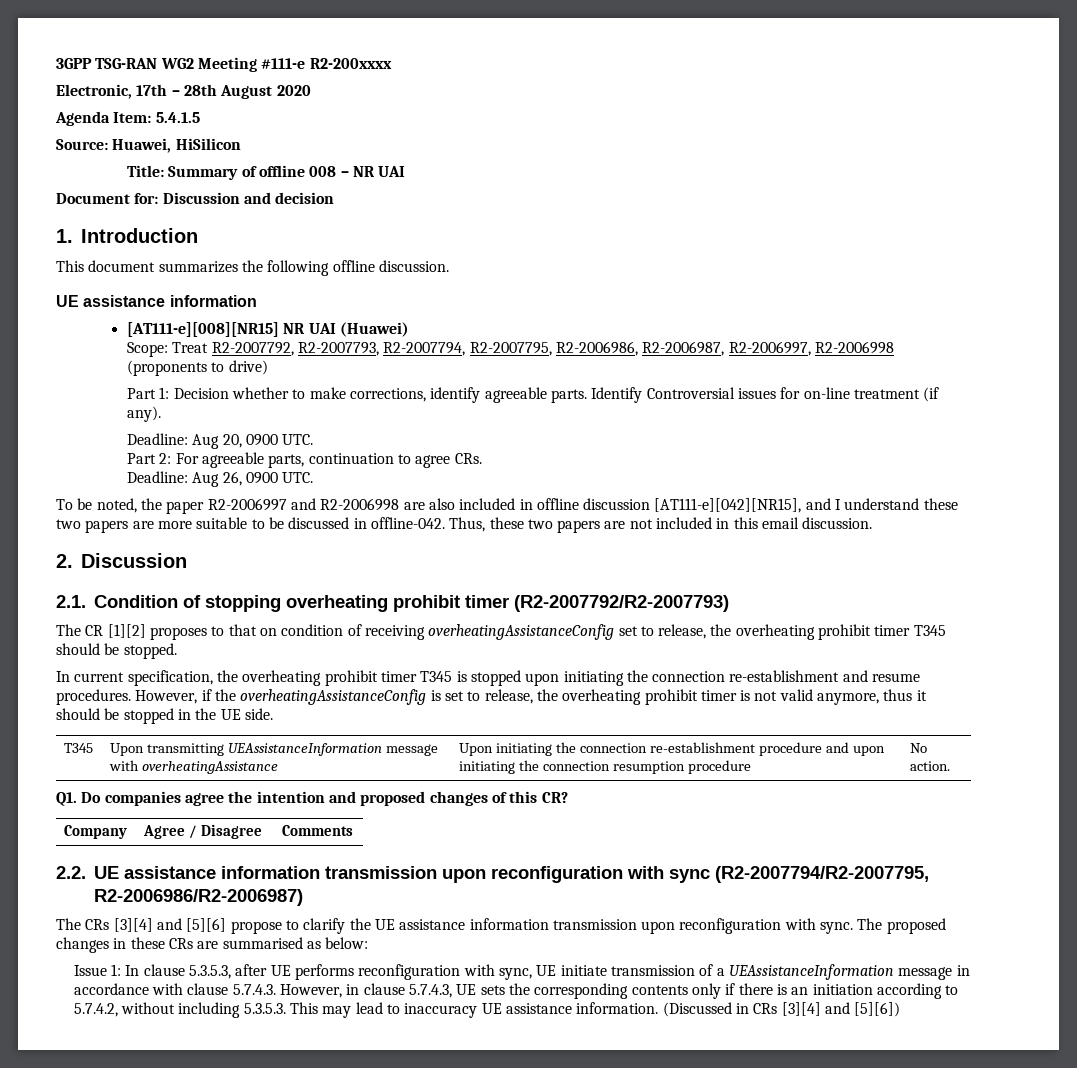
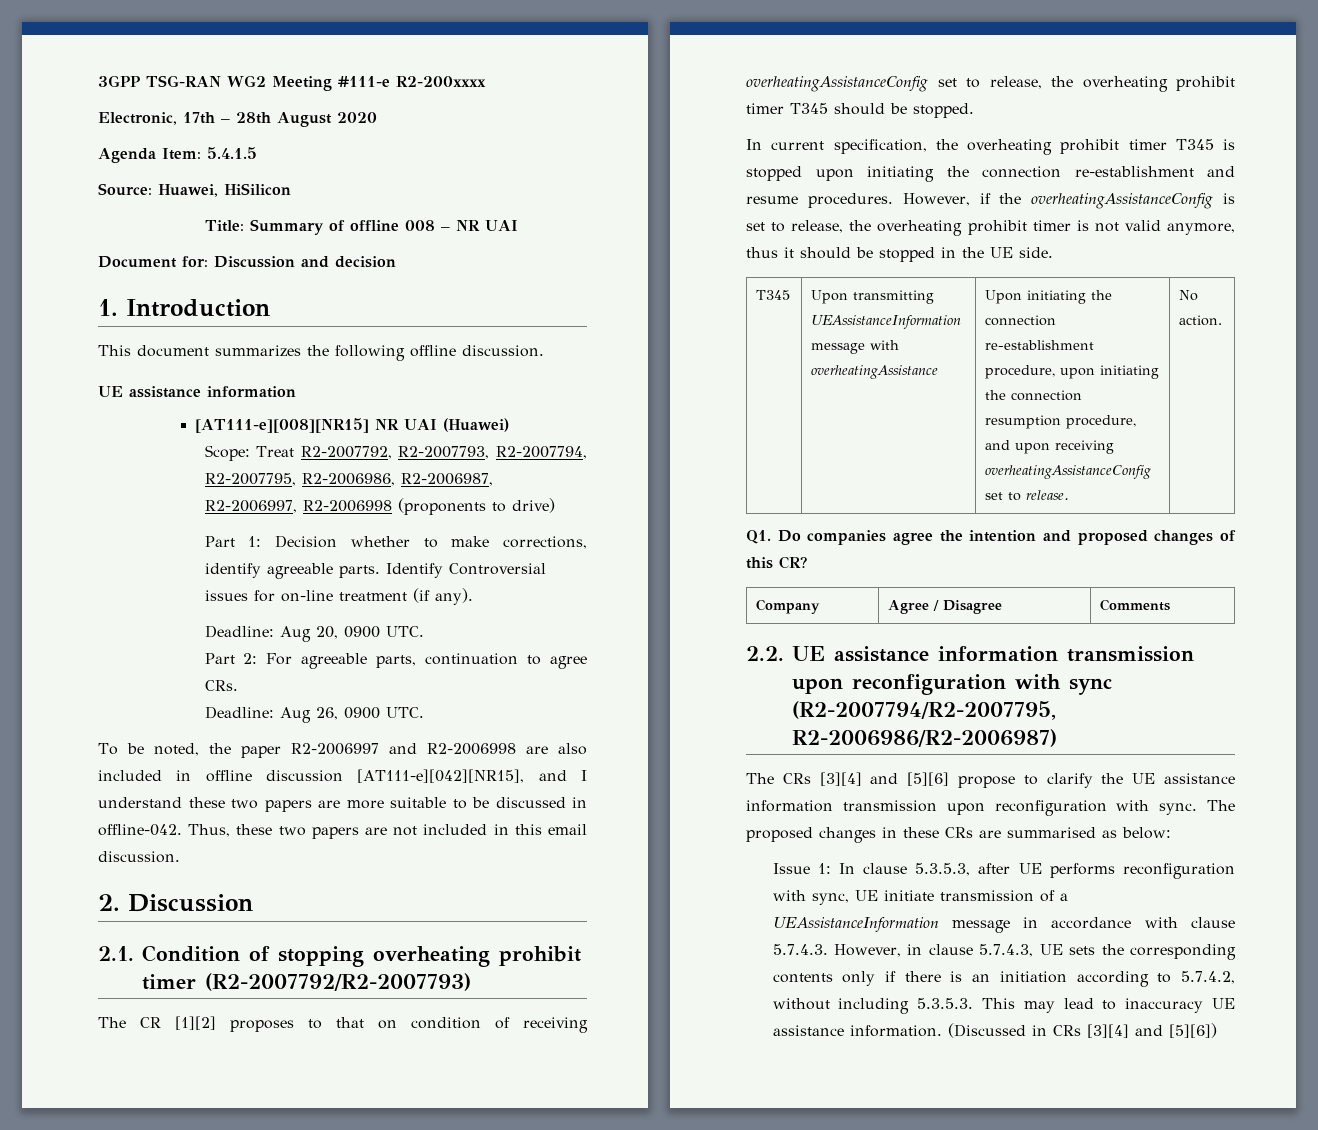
- T345 | Upon transmitting UEAssistanceInformation message with overheatingAssistance | Upon initiating the connection re-establishment procedure and upon initiating the connection resumption procedure | No action.
+ T345 | Upon transmitting UEAssistanceInformation message with overheatingAssistance | Upon initiating the connection re-establishment procedure, upon initiating the connection resumption procedure, and upon receiving overheatingAssistanceConfig set to release. | No action.

